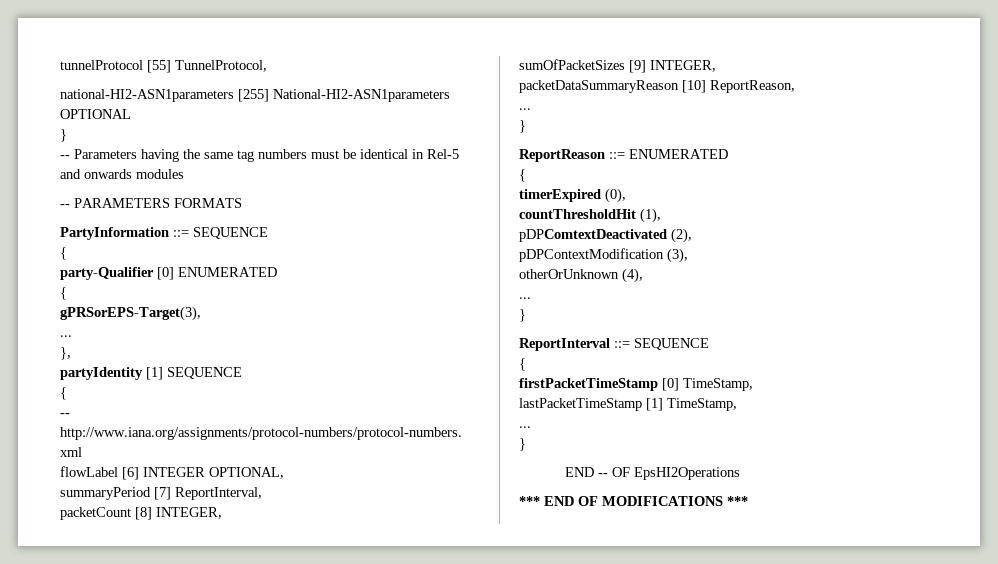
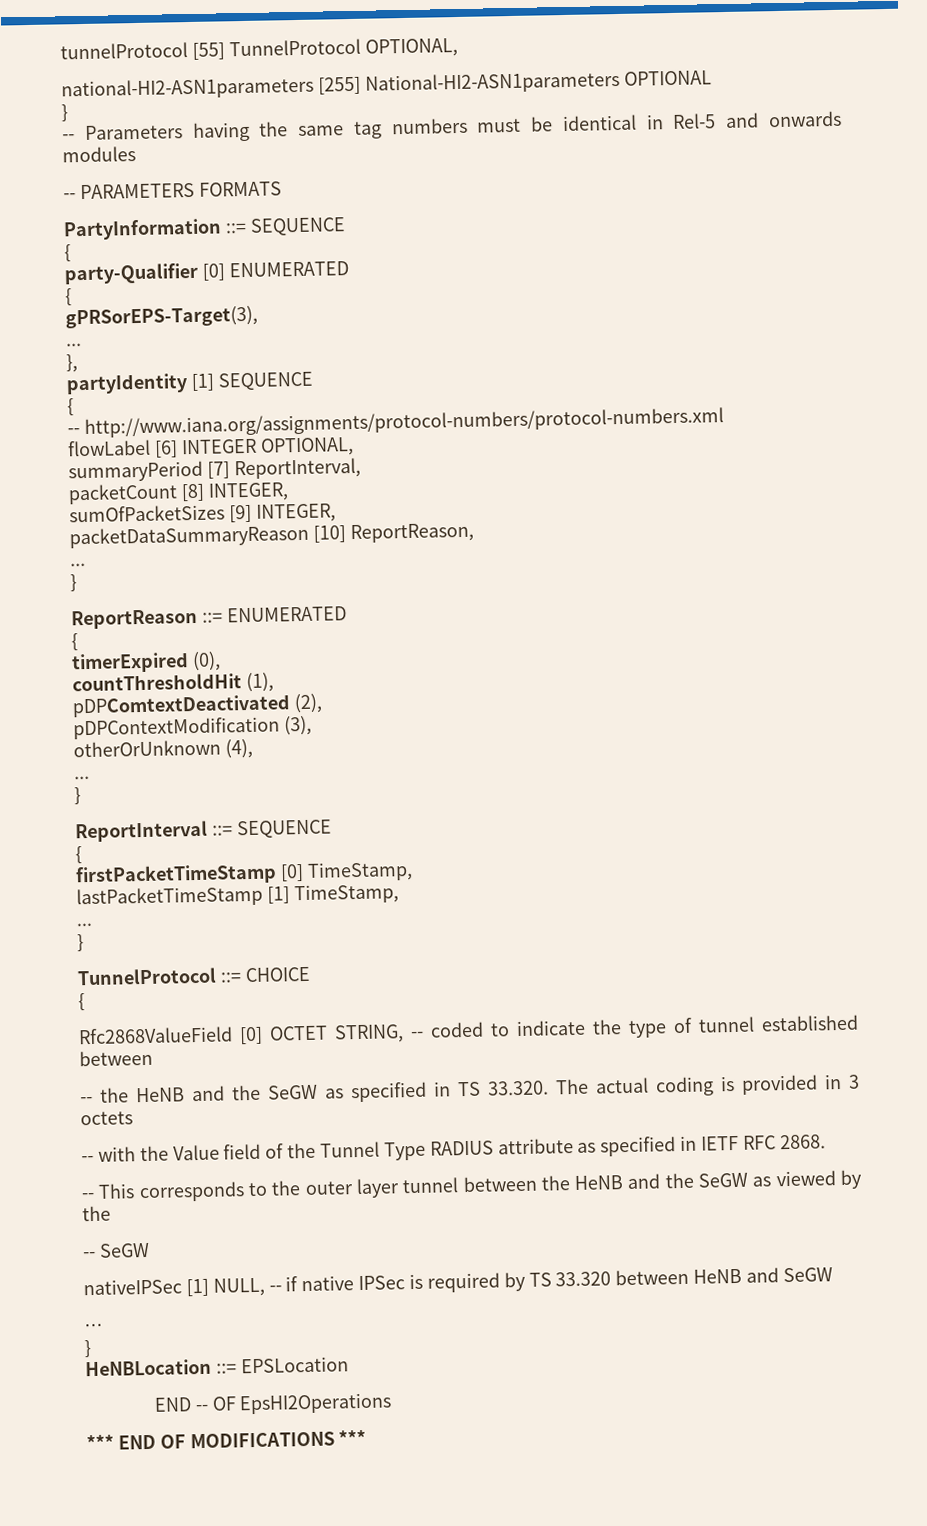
- tunnelProtocol [55] TunnelProtocol,
+ tunnelProtocol [55] TunnelProtocol OPTIONAL,
+ TunnelProtocol ::= CHOICE
+ {
+ Rfc2868ValueField [0] OCTET STRING, -- coded to indicate the type of tunnel established between
+ -- the HeNB and the SeGW as specified in TS 33.320. The actual coding is provided in 3 octets
+ -- with the Value field of the Tunnel Type RADIUS attribute as specified in IETF RFC 2868.
+ -- This corresponds to the outer layer tunnel between the HeNB and the SeGW as viewed by the
+ -- SeGW
+ nativeIPSec [1] NULL, -- if native IPSec is required by TS 33.320 between HeNB and SeGW
+ …
+ }
+ HeNBLocation ::= EPSLocation

